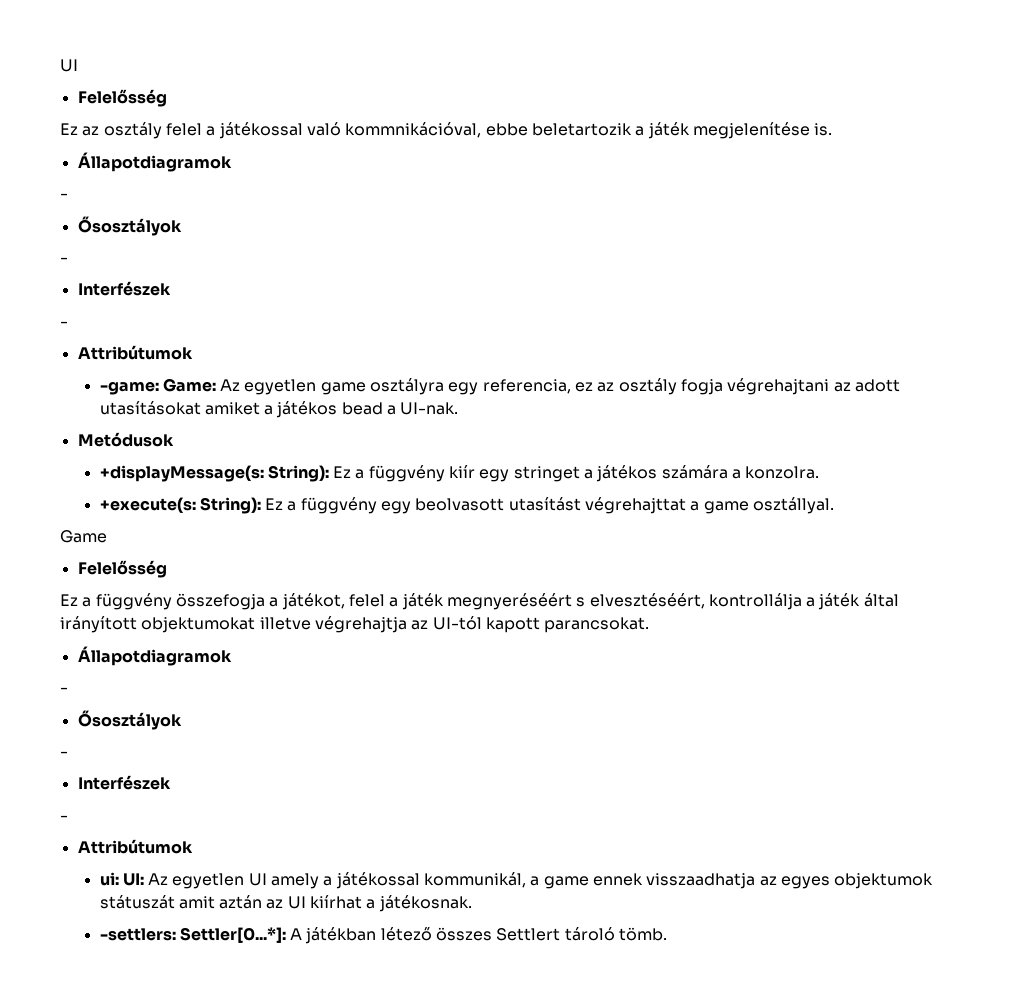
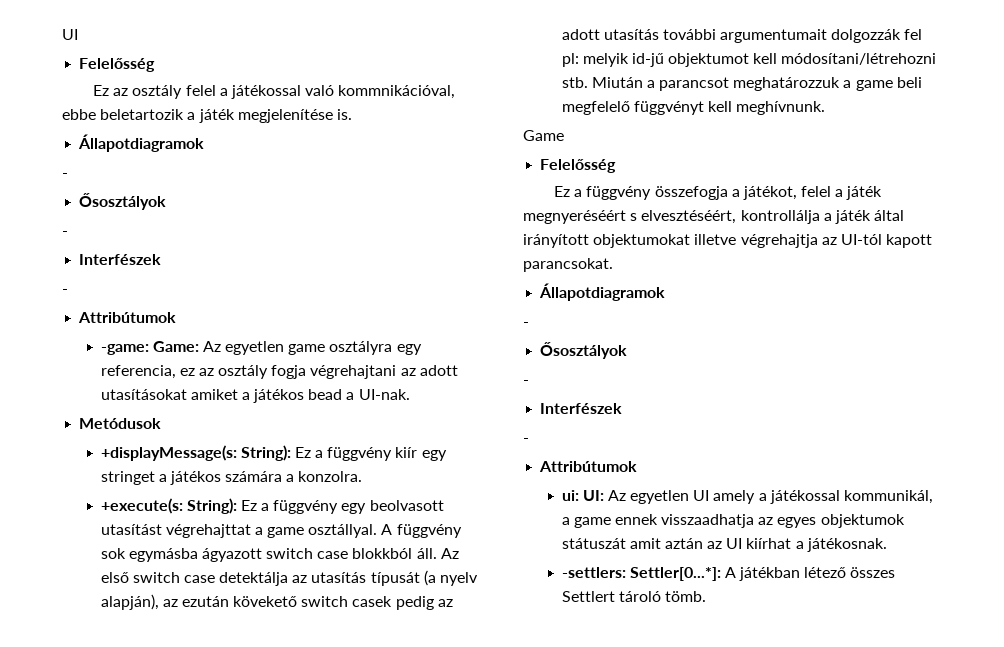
+ A függvény sok egymásba ágyazott switch case blokkból áll. Az első switch case detektálja az utasítás típusát (a nyelv alapján), az ezután kövekető switch casek pedig az adott utasítás további argumentumait dolgozzák fel pl: melyik id-jű objektumot kell módosítani/létrehozni stb. Miután a parancsot meghatározzuk a game beli megfelelő függvényt kell meghívnunk.

